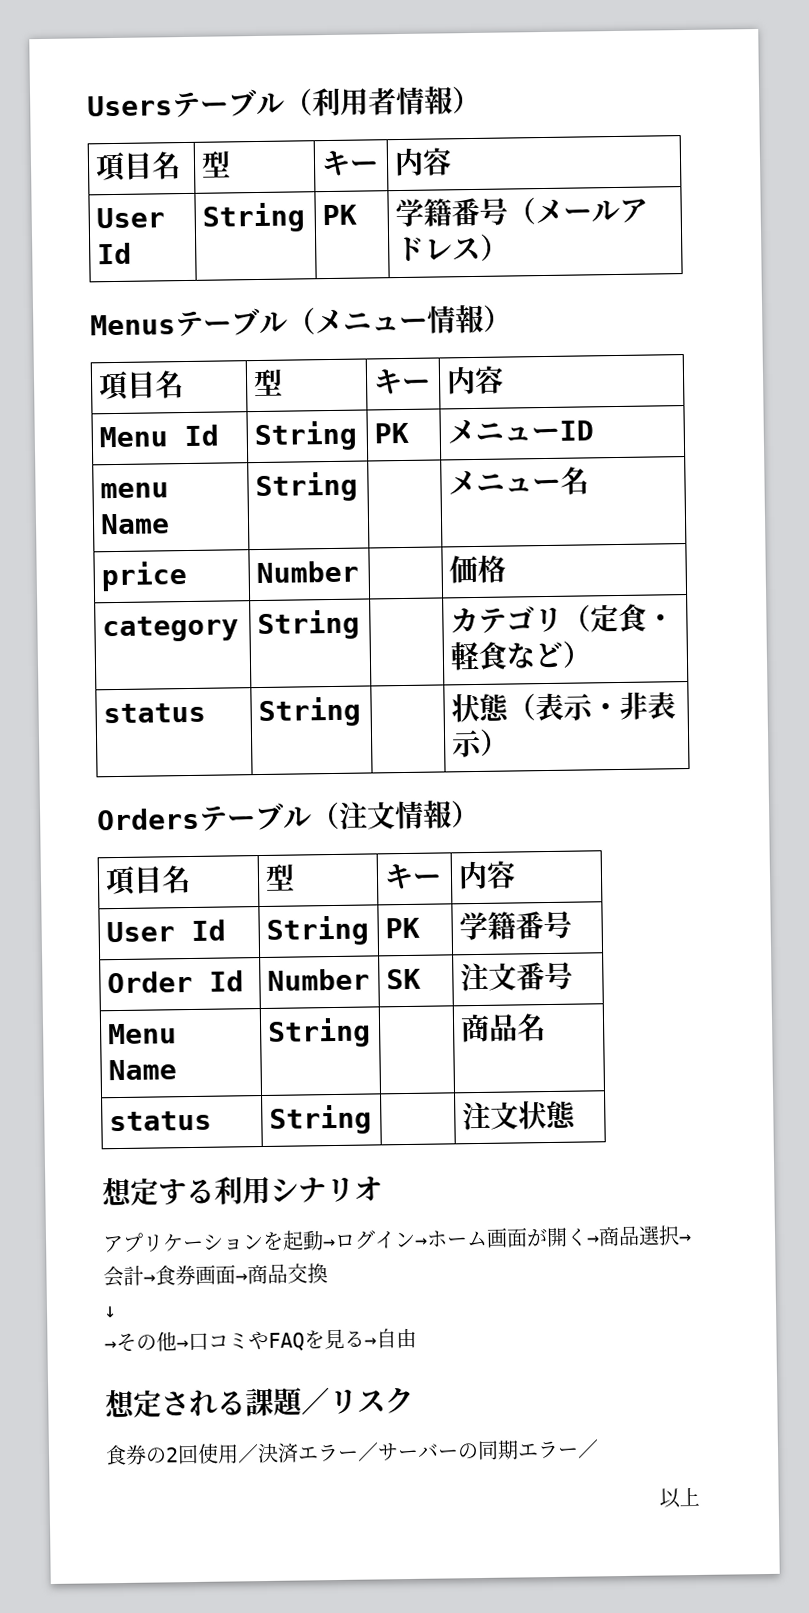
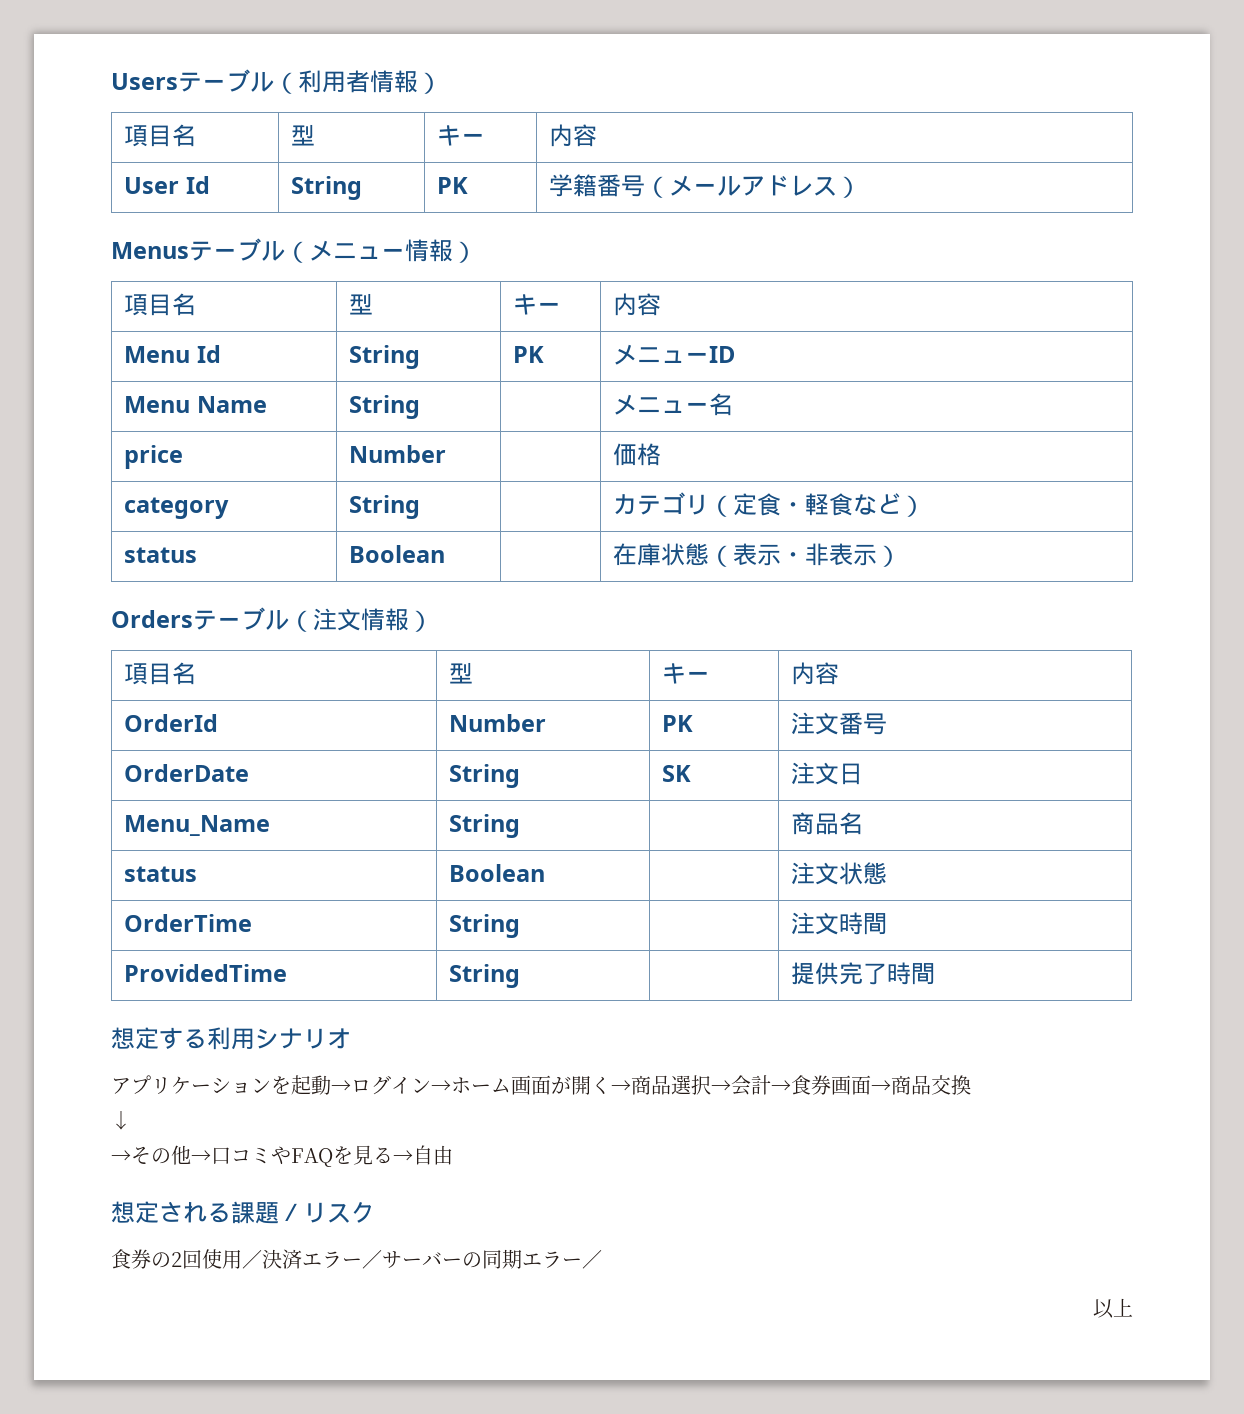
- menu Name | String | | メニュー名
+ Menu Name | String | | メニュー名
- status | String | | 状態（表示・非表示）
+ status | Boolean | | 在庫状態（表示・非表示）
  Ordersテーブル（注文情報）
  項目名 | 型 | キー | 内容
- User Id | String | PK | 学籍番号
- Order Id | Number | SK | 注文番号
+ OrderId | Number | PK | 注文番号
- Menu Name | String | | 商品名
+ OrderDate | String | SK | 注文日
+ Menu_Name | String | | 商品名
- status | String | | 注文状態
+ status | Boolean | | 注文状態
+ OrderTime | String | | 注文時間
+ ProvidedTime | String | | 提供完了時間

